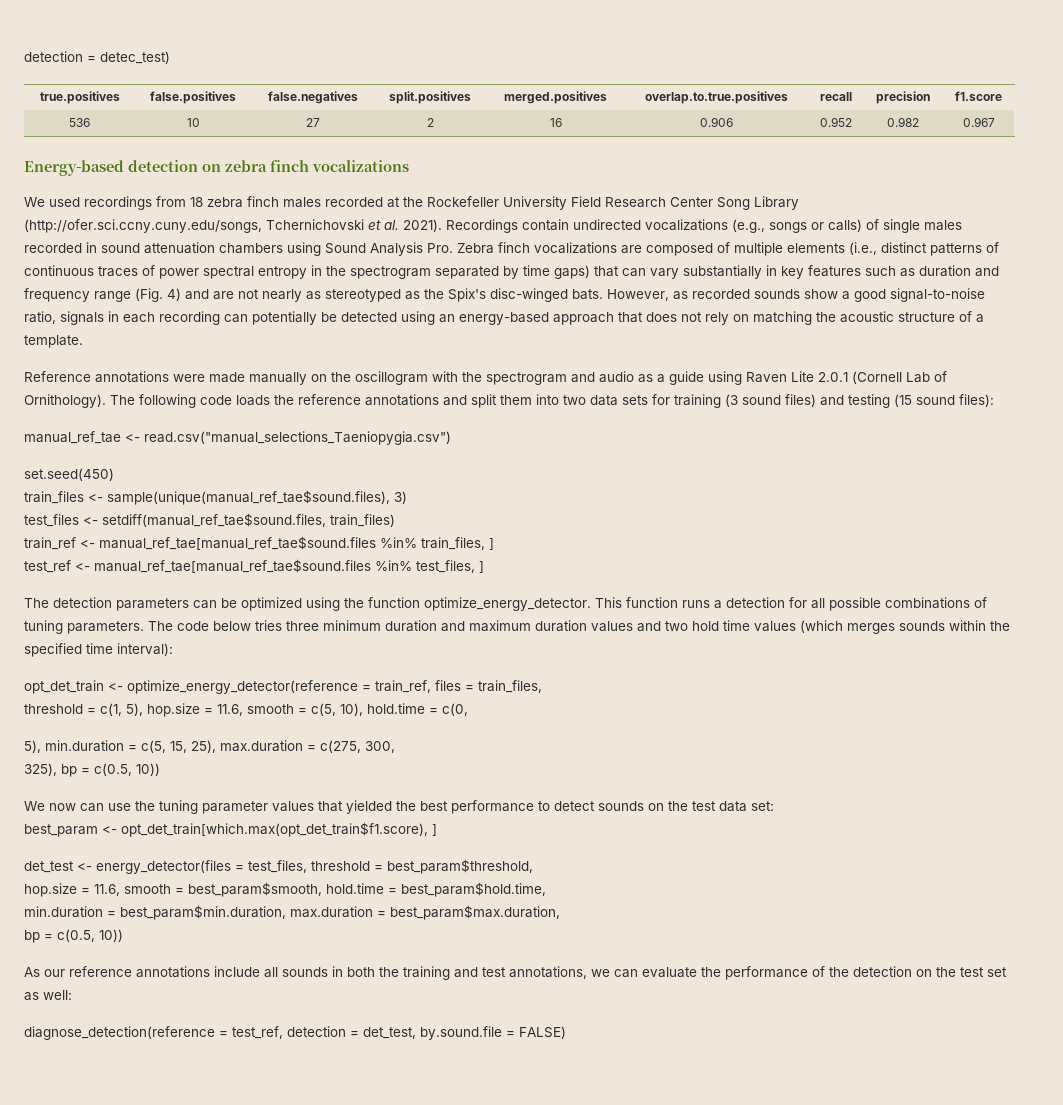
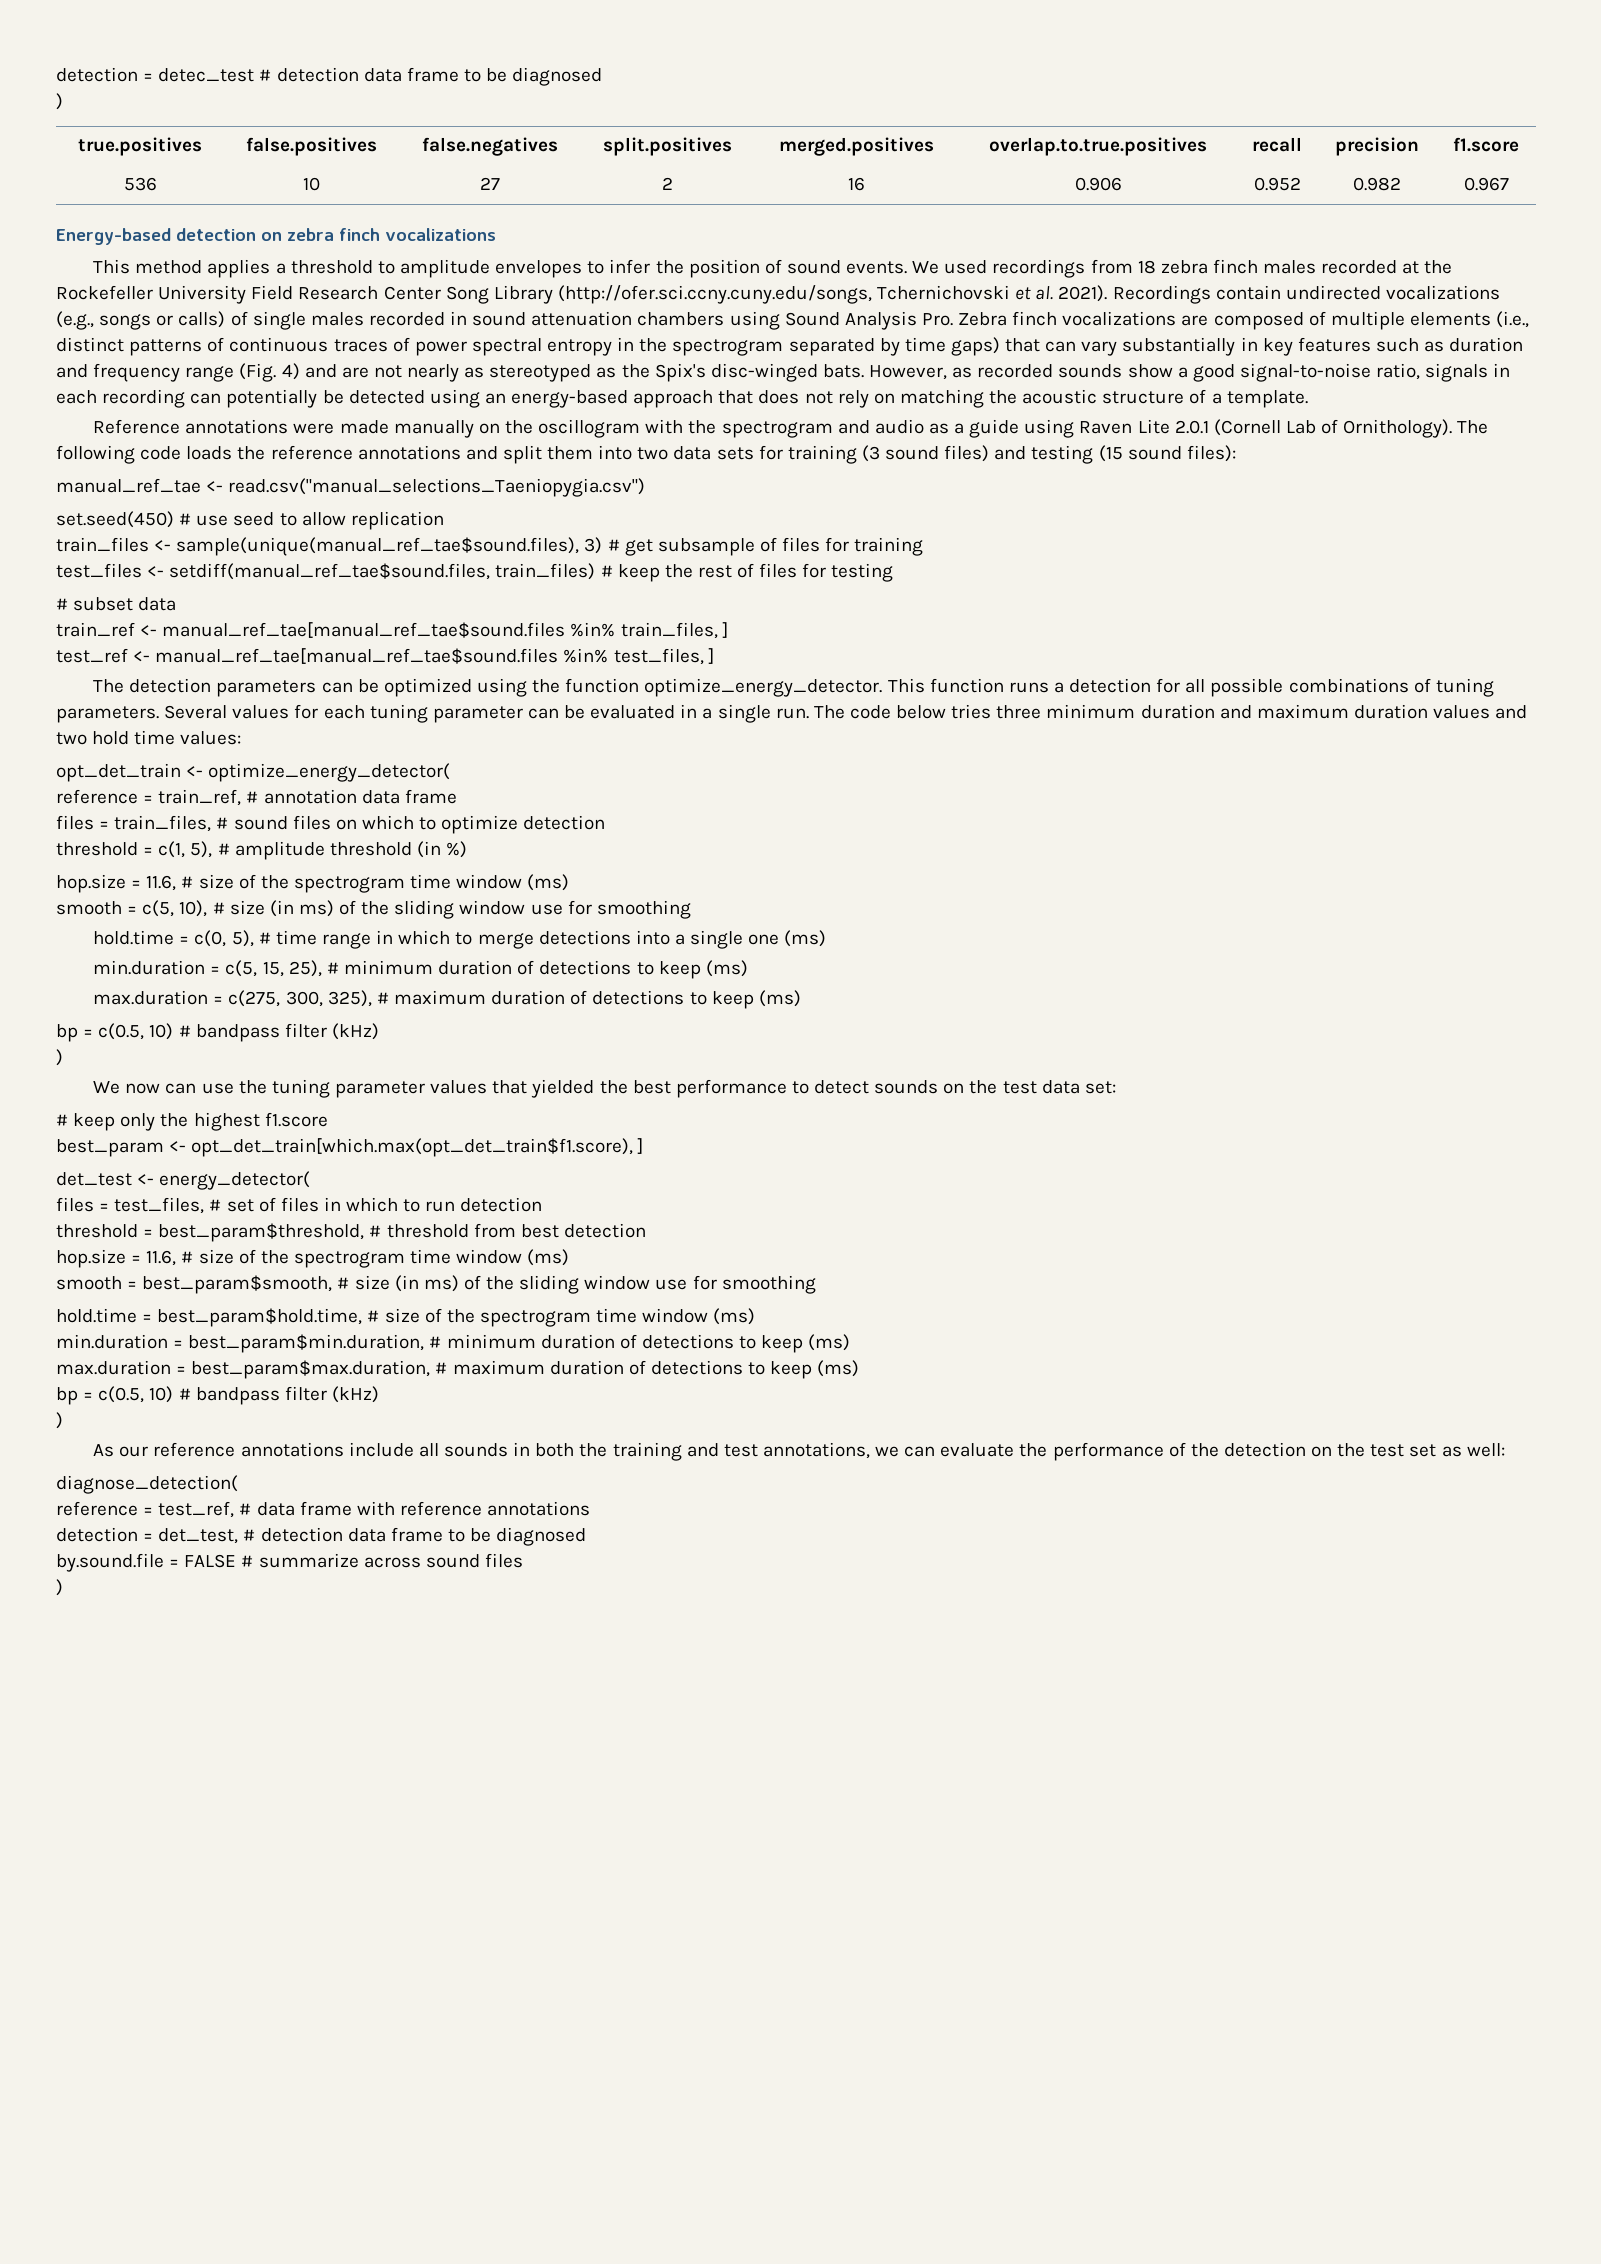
- detection = detec_test)
+ detection = detec_test # detection data frame to be diagnosed
+ )
+ This method applies a threshold to amplitude envelopes to infer the position of sound events.
- set.seed(450)
- train_files <- sample(unique(manual_ref_tae$sound.files), 3)
- test_files <- setdiff(manual_ref_tae$sound.files, train_files)
+ set.seed(450) # use seed to allow replication
+ train_files <- sample(unique(manual_ref_tae$sound.files), 3) # get subsample of files for training
+ test_files <- setdiff(manual_ref_tae$sound.files, train_files) # keep the rest of files for testing
+ # subset data
+ Several values for each tuning parameter can be evaluated in a single run.
- The code below tries three minimum duration and maximum duration values and two hold time values (which merges sounds within the specified time interval):
- opt_det_train <- optimize_energy_detector(reference = train_ref, files = train_files,
- threshold = c(1, 5), hop.size = 11.6, smooth = c(5, 10), hold.time = c(0,
- 5), min.duration = c(5, 15, 25), max.duration = c(275, 300,
- 325), bp = c(0.5, 10))
+ The code below tries three minimum duration and maximum duration values and two hold time values:
+ opt_det_train <- optimize_energy_detector(
+ reference = train_ref, # annotation data frame
+ files = train_files, # sound files on which to optimize detection
+ threshold = c(1, 5), # amplitude threshold (in %)
+ hop.size = 11.6, # size of the spectrogram time window (ms)
+ smooth = c(5, 10), # size (in ms) of the sliding window use for smoothing
+ hold.time = c(0, 5), # time range in which to merge detections into a single one (ms)
+ min.duration = c(5, 15, 25), # minimum duration of detections to keep (ms)
+ max.duration = c(275, 300, 325), # maximum duration of detections to keep (ms)
+ bp = c(0.5, 10) # bandpass filter (kHz)
+ )
+ # keep only the highest f1.score
- det_test <- energy_detector(files = test_files, threshold = best_param$threshold,
- hop.size = 11.6, smooth = best_param$smooth, hold.time = best_param$hold.time,
- min.duration = best_param$min.duration, max.duration = best_param$max.duration,
- bp = c(0.5, 10))
+ det_test <- energy_detector(
+ files = test_files, # set of files in which to run detection
+ threshold = best_param$threshold, # threshold from best detection
+ hop.size = 11.6, # size of the spectrogram time window (ms)
+ smooth = best_param$smooth, # size (in ms) of the sliding window use for smoothing
+ hold.time = best_param$hold.time, # size of the spectrogram time window (ms)
+ min.duration = best_param$min.duration, # minimum duration of detections to keep (ms)
+ max.duration = best_param$max.duration, # maximum duration of detections to keep (ms)
+ bp = c(0.5, 10) # bandpass filter (kHz)
+ )
- diagnose_detection(reference = test_ref, detection = det_test, by.sound.file = FALSE)
+ diagnose_detection(
+ reference = test_ref, # data frame with reference annotations
+ detection = det_test, # detection data frame to be diagnosed
+ by.sound.file = FALSE # summarize across sound files
+ )

